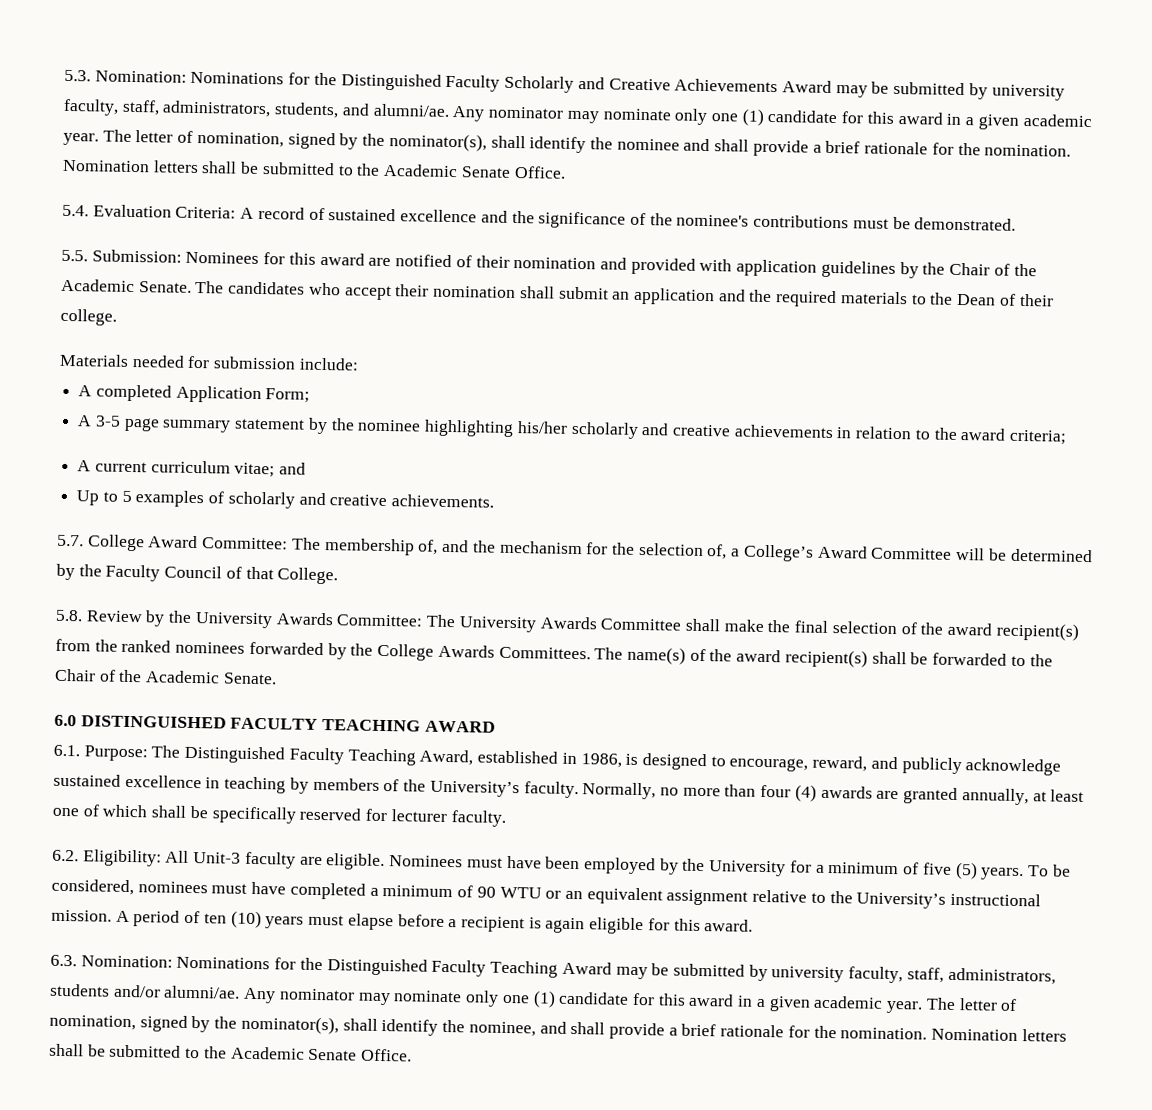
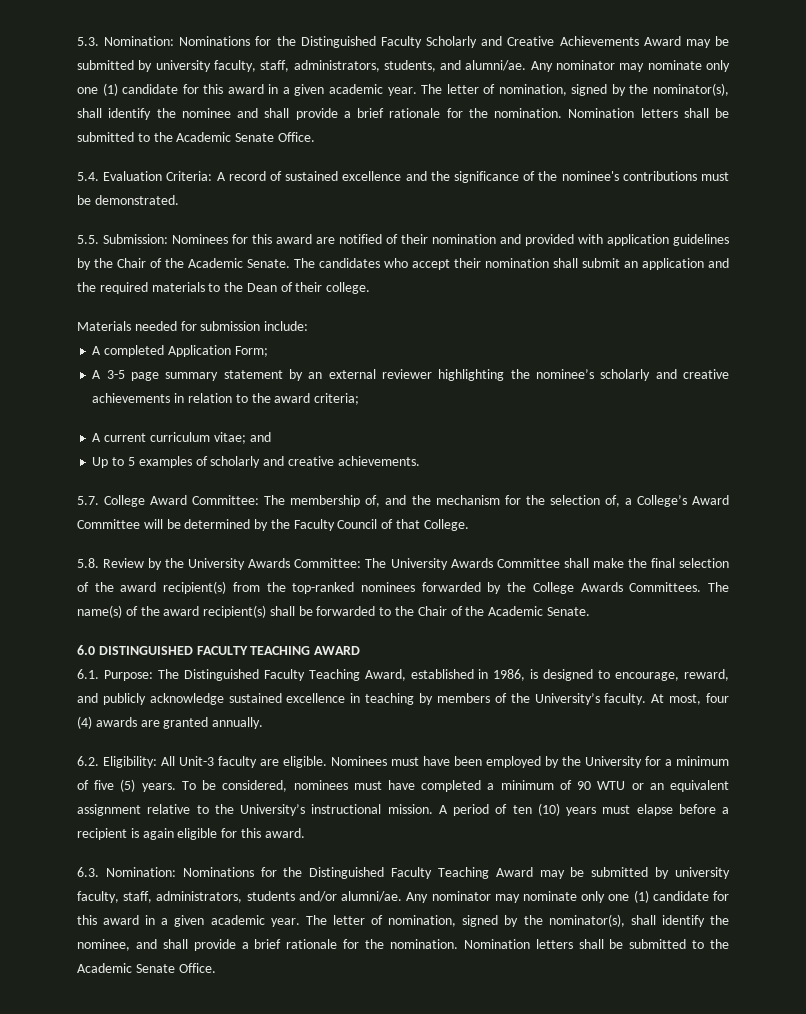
- A 3-5 page summary statement by the nominee highlighting his/her scholarly and creative achievements in relation to the award criteria;
+ A 3-5 page summary statement by an external reviewer highlighting the nominee’s scholarly and creative achievements in relation to the award criteria;
- 5.8. Review by the University Awards Committee: The University Awards Committee shall make the final selection of the award recipient(s) from the ranked nominees forwarded by the College Awards Committees.
+ 5.8. Review by the University Awards Committee: The University Awards Committee shall make the final selection of the award recipient(s) from the top-ranked nominees forwarded by the College Awards Committees.
- Normally, no more than four (4) awards are granted annually, at least one of which shall be specifically reserved for lecturer faculty.
+ At most, four (4) awards are granted annually.

